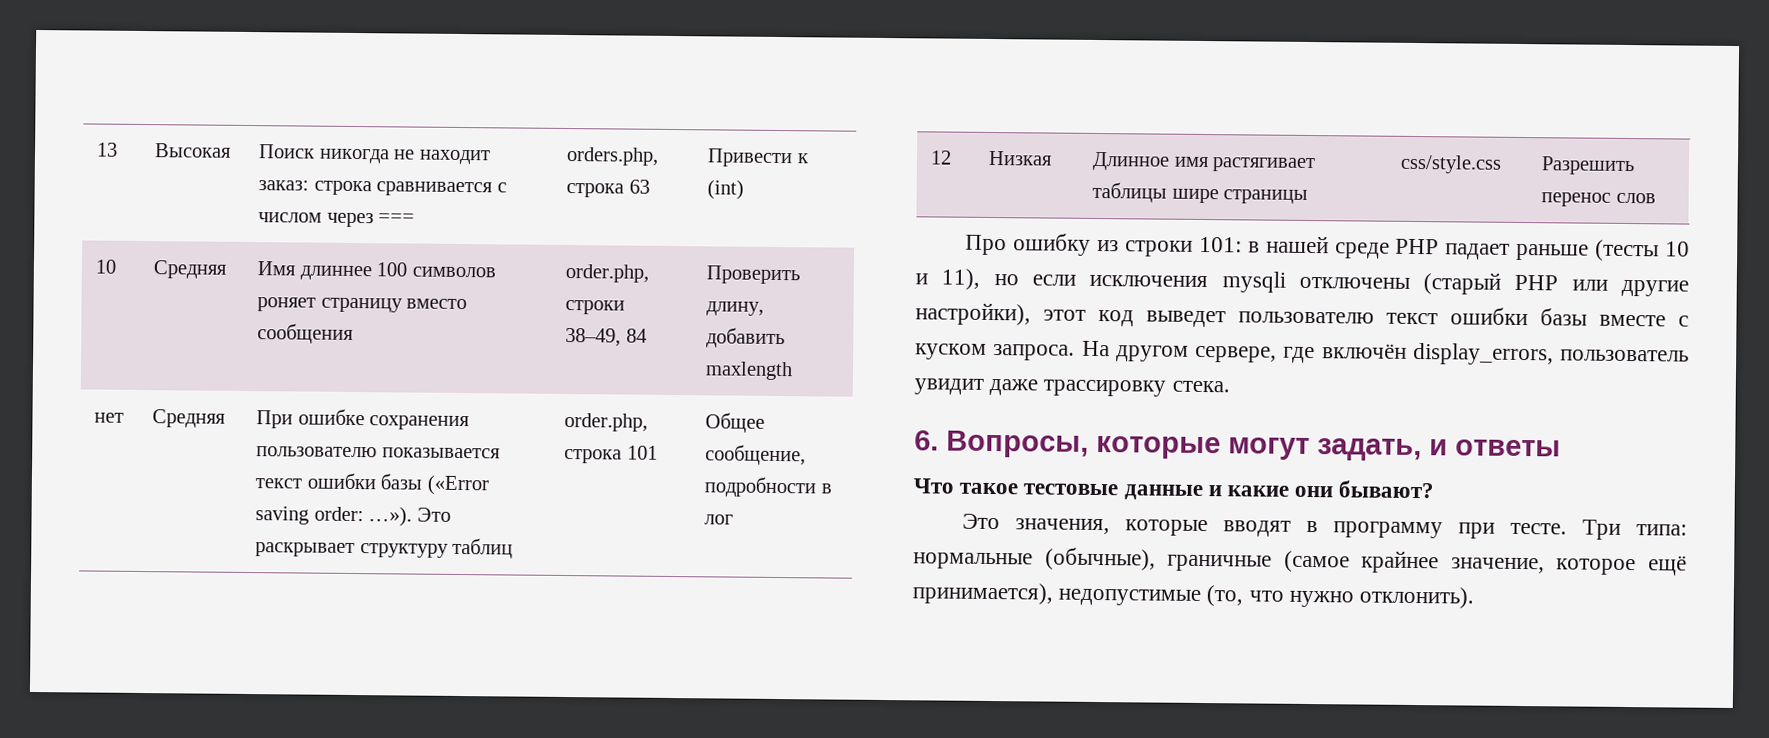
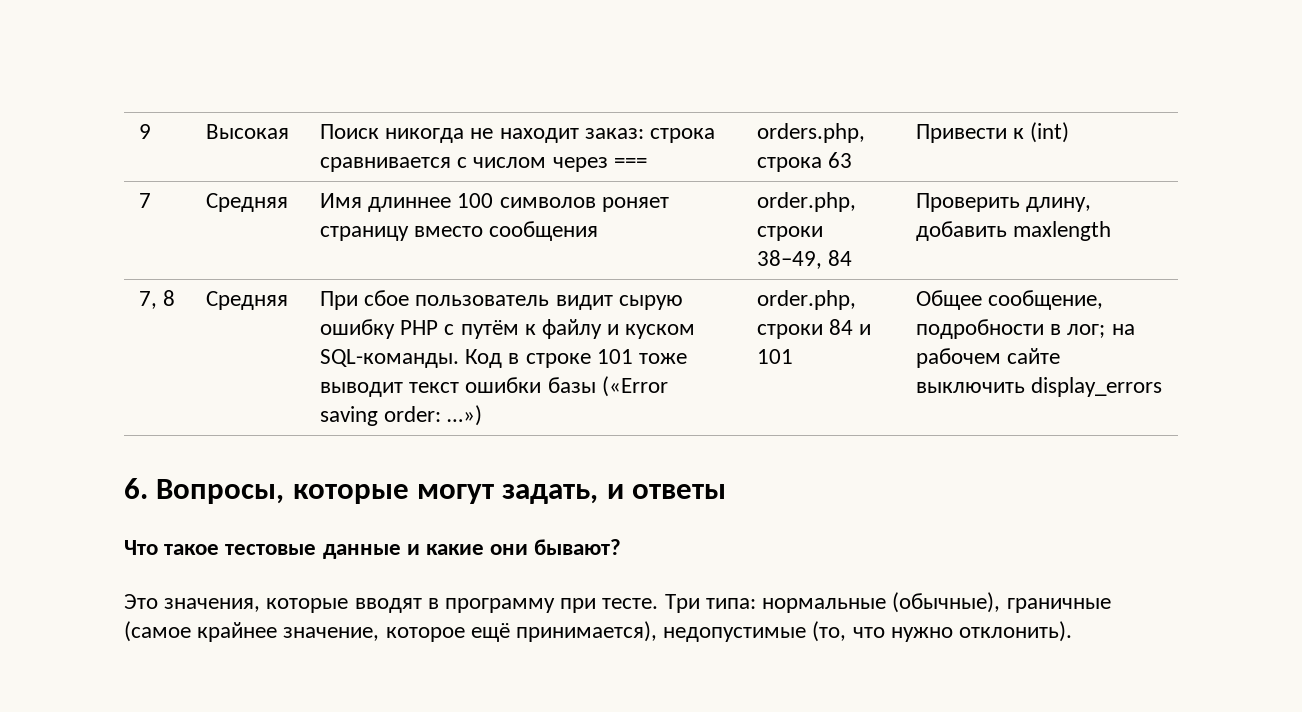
- 13 | Высокая | Поиск никогда не находит заказ: строка сравнивается с числом через === | orders.php, строка 63 | Привести к (int)
+ 9 | Высокая | Поиск никогда не находит заказ: строка сравнивается с числом через === | orders.php, строка 63 | Привести к (int)
- 10 | Средняя | Имя длиннее 100 символов роняет страницу вместо сообщения | order.php, строки 38–49, 84 | Проверить длину, добавить maxlength
+ 7 | Средняя | Имя длиннее 100 символов роняет страницу вместо сообщения | order.php, строки 38–49, 84 | Проверить длину, добавить maxlength
- нет
+ 7, 8
- При ошибке сохранения пользователю показывается текст ошибки базы («Error saving order: …»). Это раскрывает структуру таблиц | order.php, строка 101
+ При сбое пользователь видит сырую ошибку PHP с путём к файлу и куском SQL-команды. Код в строке 101 тоже выводит текст ошибки базы («Error saving order: …») | order.php, строки 84 и 101
- Общее сообщение, подробности в лог
- 12 | Низкая | Длинное имя растягивает таблицы шире страницы | css/style.css | Разрешить перенос слов
- Про ошибку из строки 101: в нашей среде PHP падает раньше (тесты 10 и 11), но если исключения mysqli отключены (старый PHP или другие настройки), этот код выведет пользователю текст ошибки базы вместе с куском запроса. На другом сервере, где включён display_errors, пользователь увидит даже трассировку стека.
+ Общее сообщение, подробности в лог; на рабочем сайте выключить display_errors

